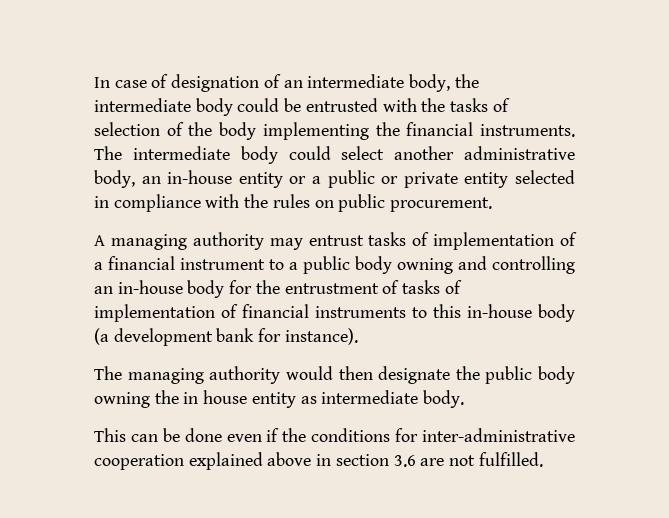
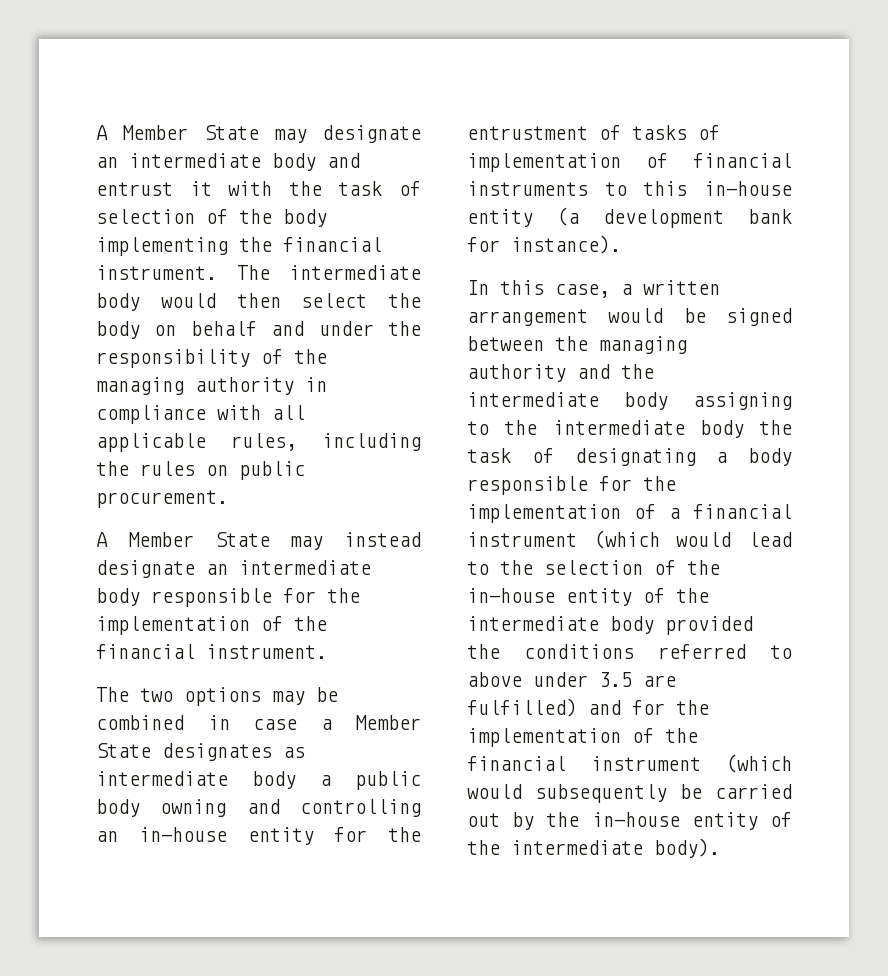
- In case of designation of an intermediate body, the intermediate body could be entrusted with the tasks of selection of the body implementing the financial instruments.
+ A Member State may designate an intermediate body and entrust it with the task of selection of the body implementing the financial instrument.
- The intermediate body could select another administrative body, an in-house entity or a public or private entity selected in compliance with the rules on public procurement.
+ The intermediate body would then select the body on behalf and under the responsibility of the managing authority in compliance with all applicable rules, including the rules on public procurement.
- A managing authority may entrust tasks of implementation of a financial instrument to a public body owning and controlling an in-house body for the entrustment of tasks of implementation of financial instruments to this in-house body (a development bank for instance).
+ A Member State may instead designate an intermediate body responsible for the implementation of the financial instrument.
+ The two options may be combined in case a Member State designates as intermediate body a public body owning and controlling an in-house entity for the entrustment of tasks of implementation of financial instruments to this in-house entity (a development bank for instance).
- The managing authority would then designate the public body owning the in house entity as intermediate body.
- This can be done even if the conditions for inter-administrative cooperation explained above in section 3.6 are not fulfilled.
+ In this case, a written arrangement would be signed between the managing authority and the intermediate body assigning to the intermediate body the task of designating a body responsible for the implementation of a financial instrument (which would lead to the selection of the in-house entity of the intermediate body provided the conditions referred to above under 3.5 are fulfilled) and for the implementation of the financial instrument (which would subsequently be carried out by the in-house entity of the intermediate body).

